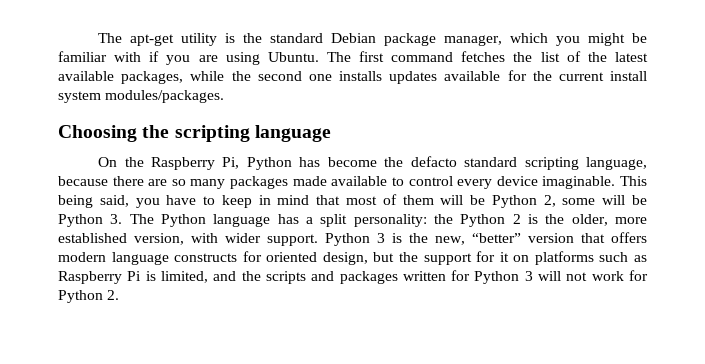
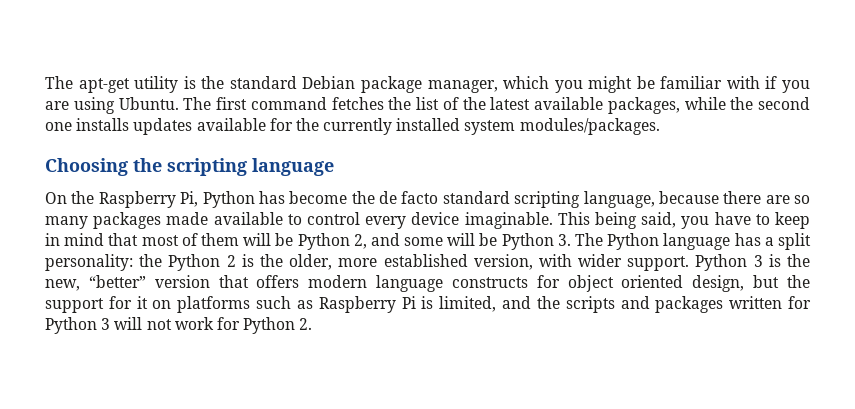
- The first command fetches the list of the latest available packages, while the second one installs updates available for the current install system modules/packages.
+ The first command fetches the list of the latest available packages, while the second one installs updates available for the currently installed system modules/packages.
- On the Raspberry Pi, Python has become the defacto standard scripting language, because there are so many packages made available to control every device imaginable.
+ On the Raspberry Pi, Python has become the de facto standard scripting language, because there are so many packages made available to control every device imaginable.
- This being said, you have to keep in mind that most of them will be Python 2, some will be Python 3. The Python language has a split personality: the Python 2 is the older, more established version, with wider support.
+ This being said, you have to keep in mind that most of them will be Python 2, and some will be Python 3. The Python language has a split personality: the Python 2 is the older, more established version, with wider support.
- Python 3 is the new, “better” version that offers modern language constructs for oriented design, but the support for it on platforms such as Raspberry Pi is limited, and the scripts and packages written for Python 3 will not work for Python 2.
+ Python 3 is the new, “better” version that offers modern language constructs for object oriented design, but the support for it on platforms such as Raspberry Pi is limited, and the scripts and packages written for Python 3 will not work for Python 2.

